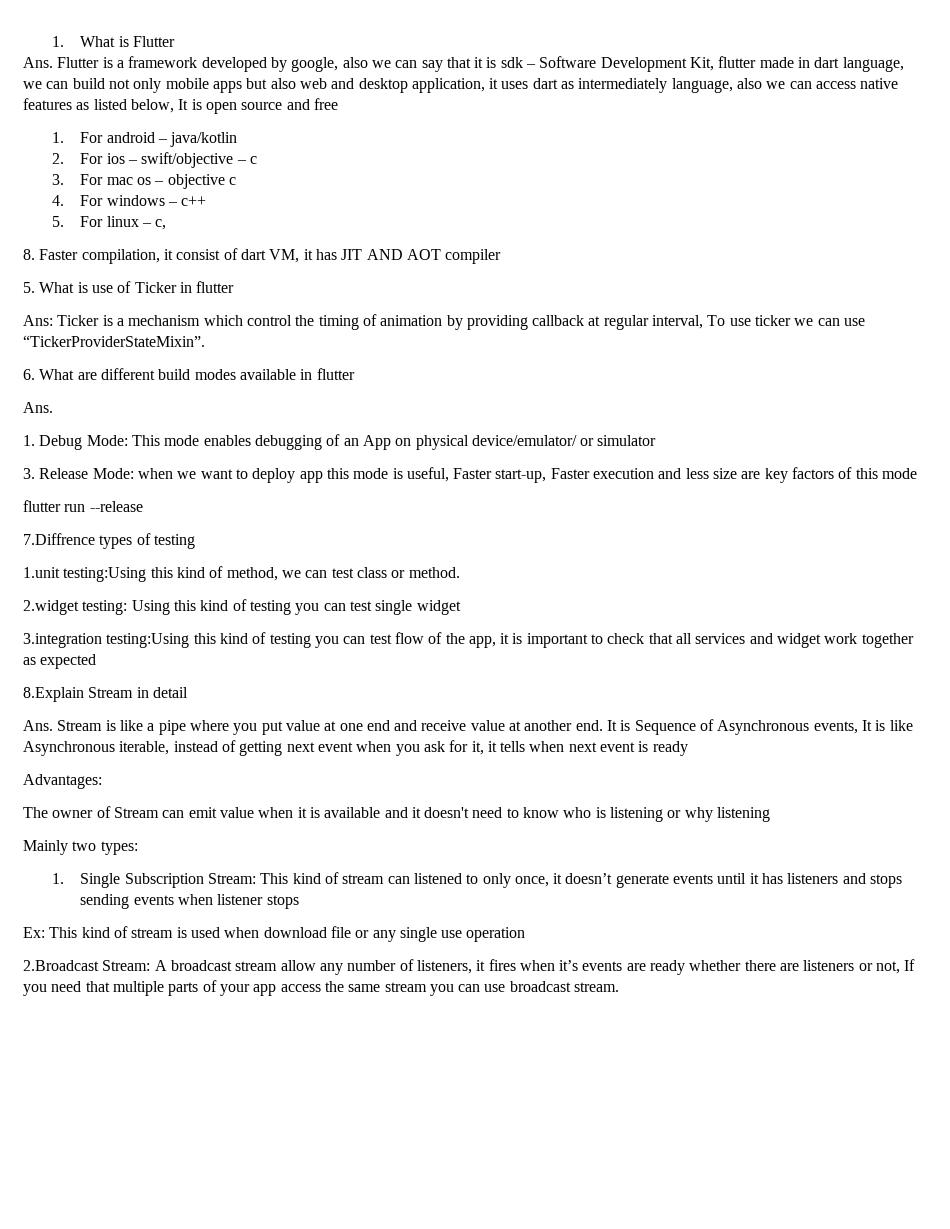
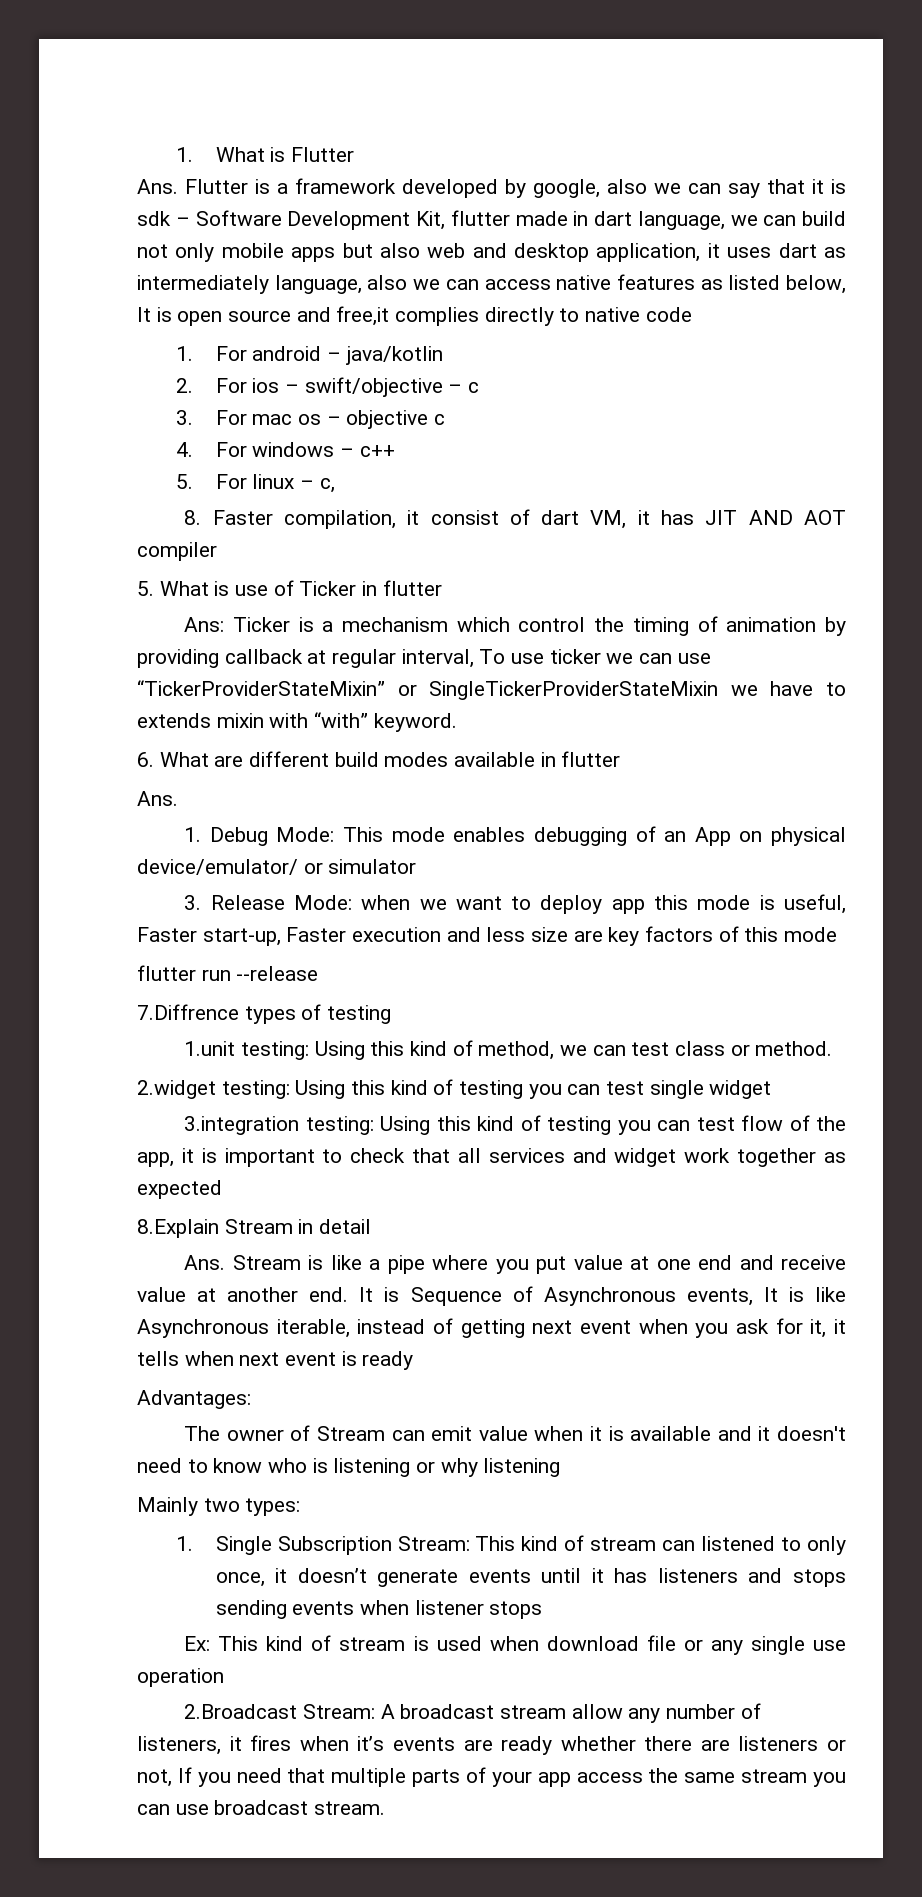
- Ans. Flutter is a framework developed by google, also we can say that it is sdk – Software Development Kit, flutter made in dart language, we can build not only mobile apps but also web and desktop application, it uses dart as intermediately language, also we can access native features as listed below, It is open source and free
+ Ans. Flutter is a framework developed by google, also we can say that it is sdk – Software Development Kit, flutter made in dart language, we can build not only mobile apps but also web and desktop application, it uses dart as intermediately language, also we can access native features as listed below, It is open source and free,it complies directly to native code
- Ans: Ticker is a mechanism which control the timing of animation by providing callback at regular interval, To use ticker we can use “TickerProviderStateMixin”.
+ Ans: Ticker is a mechanism which control the timing of animation by providing callback at regular interval, To use ticker we can use “TickerProviderStateMixin” or SingleTickerProviderStateMixin we have to extends mixin with “with” keyword.
- 1.unit testing:Using this kind of method, we can test class or method.
+ 1.unit testing: Using this kind of method, we can test class or method.
- 3.integration testing:Using this kind of testing you can test flow of the app, it is important to check that all services and widget work together as expected
+ 3.integration testing: Using this kind of testing you can test flow of the app, it is important to check that all services and widget work together as expected

